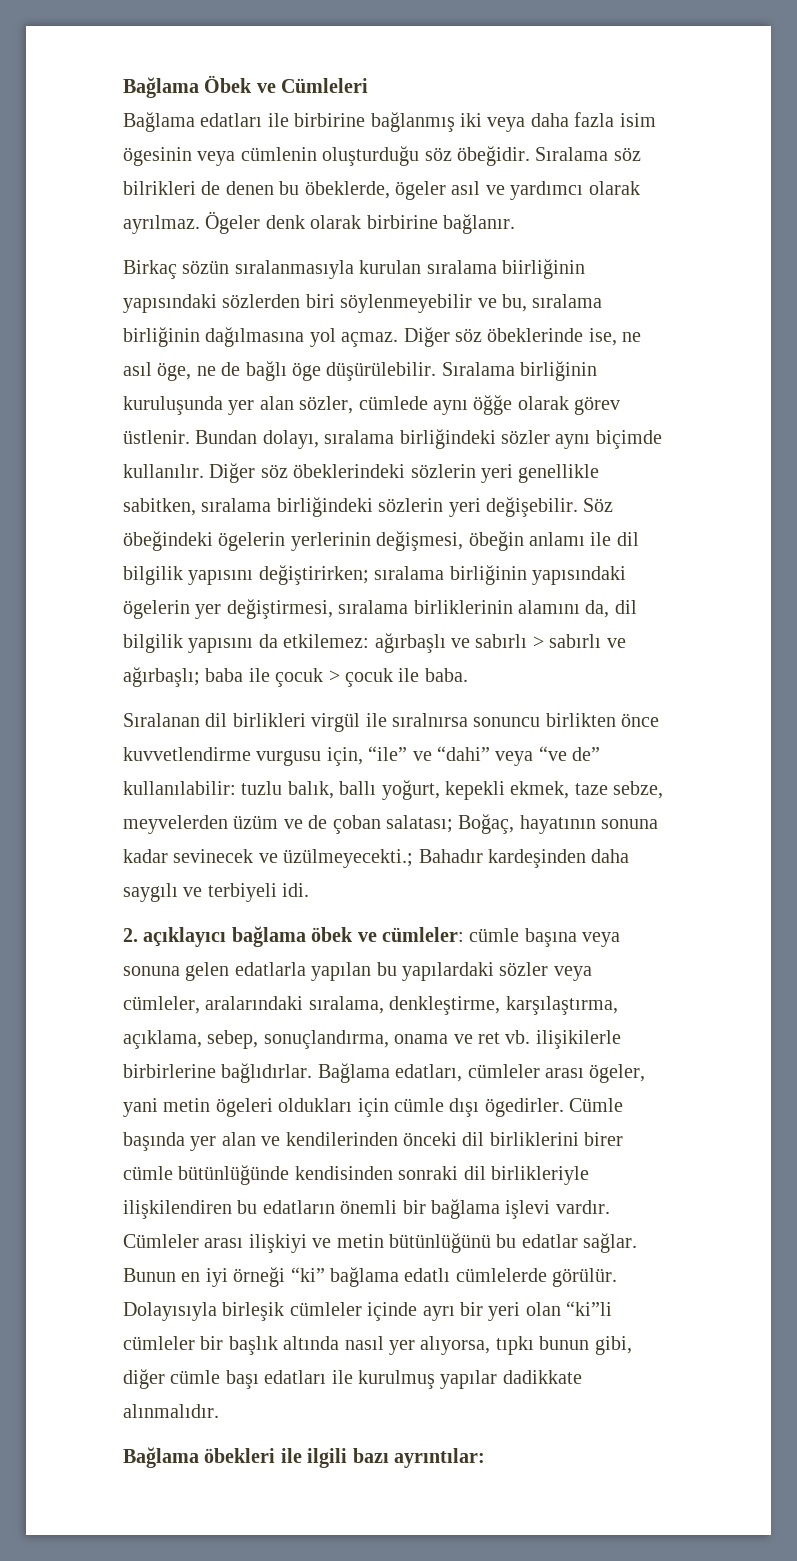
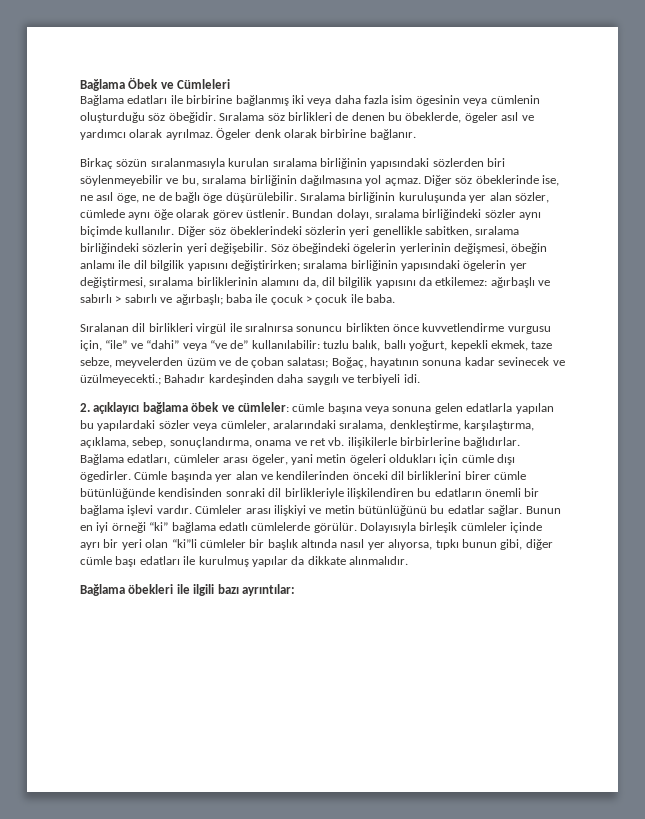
- Sıralama söz bilrikleri de denen bu öbeklerde, ögeler asıl ve yardımcı olarak ayrılmaz.
+ Sıralama söz birlikleri de denen bu öbeklerde, ögeler asıl ve yardımcı olarak ayrılmaz.
- Birkaç sözün sıralanmasıyla kurulan sıralama biirliğinin yapısındaki sözlerden biri söylenmeyebilir ve bu, sıralama birliğinin dağılmasına yol açmaz.
+ Birkaç sözün sıralanmasıyla kurulan sıralama birliğinin yapısındaki sözlerden biri söylenmeyebilir ve bu, sıralama birliğinin dağılmasına yol açmaz.
- Sıralama birliğinin kuruluşunda yer alan sözler, cümlede aynı öğğe olarak görev üstlenir.
+ Sıralama birliğinin kuruluşunda yer alan sözler, cümlede aynı öğe olarak görev üstlenir.
- Dolayısıyla birleşik cümleler içinde ayrı bir yeri olan “ki”li cümleler bir başlık altında nasıl yer alıyorsa, tıpkı bunun gibi, diğer cümle başı edatları ile kurulmuş yapılar dadikkate alınmalıdır.
+ Dolayısıyla birleşik cümleler içinde ayrı bir yeri olan “ki”li cümleler bir başlık altında nasıl yer alıyorsa, tıpkı bunun gibi, diğer cümle başı edatları ile kurulmuş yapılar da dikkate alınmalıdır.

